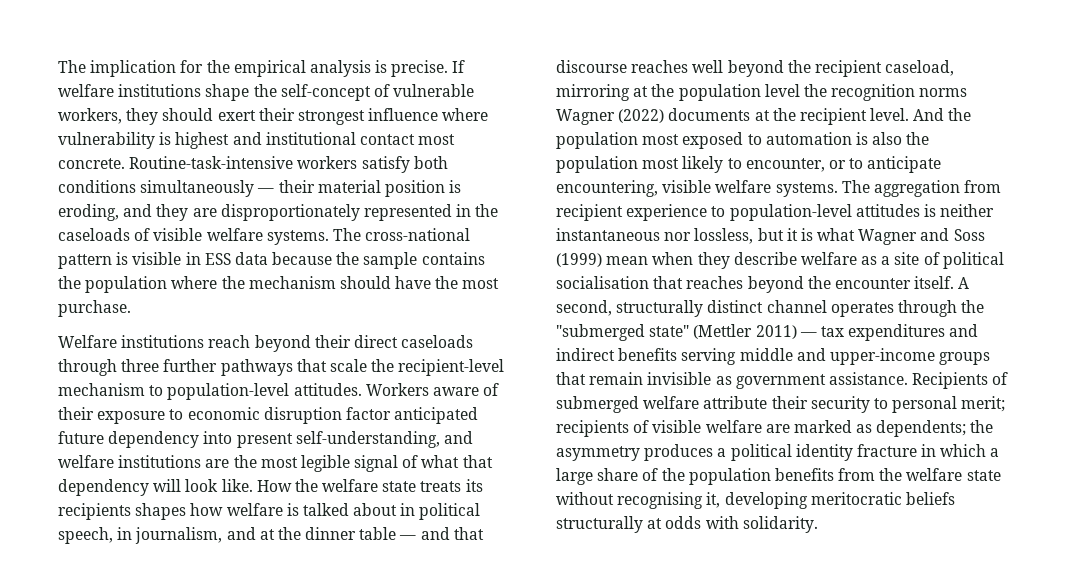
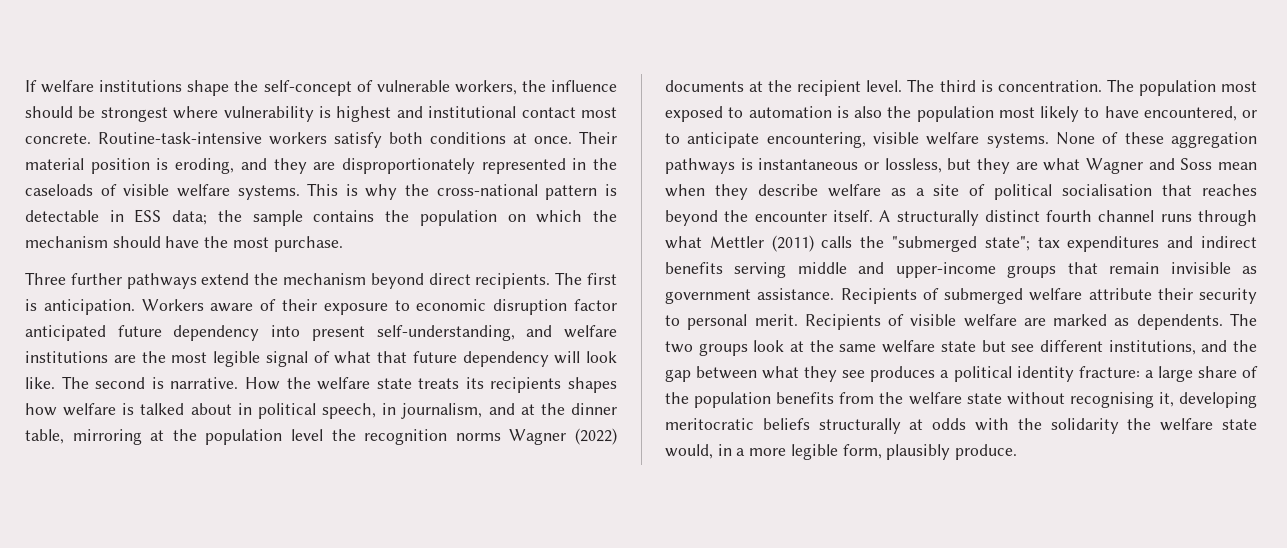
- The implication for the empirical analysis is precise. If welfare institutions shape the self-concept of vulnerable workers, they should exert their strongest influence where vulnerability is highest and institutional contact most concrete.
+ If welfare institutions shape the self-concept of vulnerable workers, the influence should be strongest where vulnerability is highest and institutional contact most concrete.
- Routine-task-intensive workers satisfy both conditions simultaneously — their material position is eroding, and they are disproportionately represented in the caseloads of visible welfare systems.
+ Routine-task-intensive workers satisfy both conditions at once. Their material position is eroding, and they are disproportionately represented in the caseloads of visible welfare systems.
- The cross-national pattern is visible in ESS data because the sample contains the population where the mechanism should have the most purchase.
+ This is why the cross-national pattern is detectable in ESS data; the sample contains the population on which the mechanism should have the most purchase.
- Welfare institutions reach beyond their direct caseloads through three further pathways that scale the recipient-level mechanism to population-level attitudes.
+ Three further pathways extend the mechanism beyond direct recipients. The first is anticipation.
- Workers aware of their exposure to economic disruption factor anticipated future dependency into present self-understanding, and welfare institutions are the most legible signal of what that dependency will look like.
+ Workers aware of their exposure to economic disruption factor anticipated future dependency into present self-understanding, and welfare institutions are the most legible signal of what that future dependency will look like.
+ The second is narrative.
- How the welfare state treats its recipients shapes how welfare is talked about in political speech, in journalism, and at the dinner table — and that discourse reaches well beyond the recipient caseload, mirroring at the population level the recognition norms Wagner (2022) documents at the recipient level.
+ How the welfare state treats its recipients shapes how welfare is talked about in political speech, in journalism, and at the dinner table, mirroring at the population level the recognition norms Wagner (2022) documents at the recipient level.
- And the population most exposed to automation is also the population most likely to encounter, or to anticipate encountering, visible welfare systems.
+ The third is concentration. The population most exposed to automation is also the population most likely to have encountered, or to anticipate encountering, visible welfare systems.
- The aggregation from recipient experience to population-level attitudes is neither instantaneous nor lossless, but it is what Wagner and Soss (1999) mean when they describe welfare as a site of political socialisation that reaches beyond the encounter itself.
+ None of these aggregation pathways is instantaneous or lossless, but they are what Wagner and Soss mean when they describe welfare as a site of political socialisation that reaches beyond the encounter itself.
- A second, structurally distinct channel operates through the "submerged state" (Mettler 2011) — tax expenditures and indirect benefits serving middle and upper-income groups that remain invisible as government assistance.
+ A structurally distinct fourth channel runs through what Mettler (2011) calls the "submerged state"; tax expenditures and indirect benefits serving middle and upper-income groups that remain invisible as government assistance.
- Recipients of submerged welfare attribute their security to personal merit; recipients of visible welfare are marked as dependents; the asymmetry produces a political identity fracture in which a large share of the population benefits from the welfare state without recognising it, developing meritocratic beliefs structurally at odds with solidarity.
+ Recipients of submerged welfare attribute their security to personal merit. Recipients of visible welfare are marked as dependents. The two groups look at the same welfare state but see different institutions, and the gap between what they see produces a political identity fracture: a large share of the population benefits from the welfare state without recognising it, developing meritocratic beliefs structurally at odds with the solidarity the welfare state would, in a more legible form, plausibly produce.

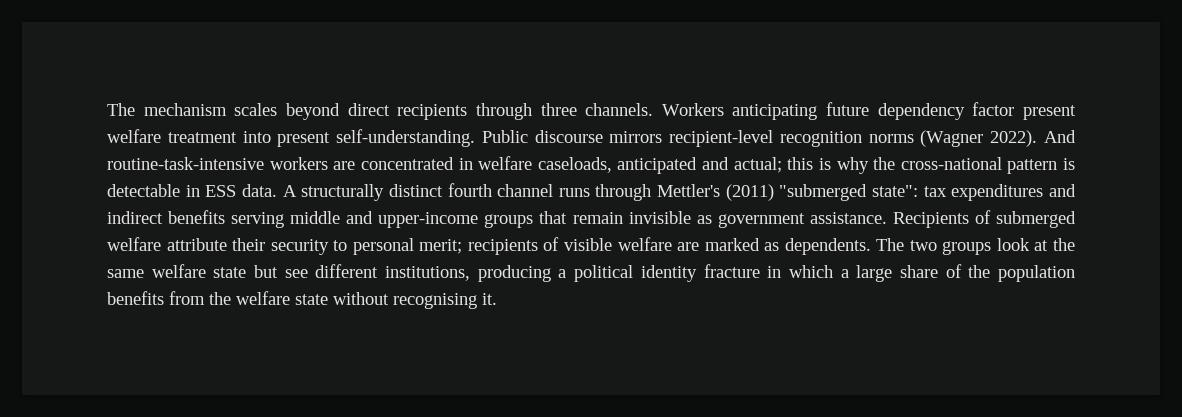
- If welfare institutions shape the self-concept of vulnerable workers, the influence should be strongest where vulnerability is highest and institutional contact most concrete. Routine-task-intensive workers satisfy both conditions at once. Their material position is eroding, and they are disproportionately represented in the caseloads of visible welfare systems. This is why the cross-national pattern is detectable in ESS data; the sample contains the population on which the mechanism should have the most purchase.
- Three further pathways extend the mechanism beyond direct recipients. The first is anticipation. Workers aware of their exposure to economic disruption factor anticipated future dependency into present self-understanding, and welfare institutions are the most legible signal of what that future dependency will look like. The second is narrative. How the welfare state treats its recipients shapes how welfare is talked about in political speech, in journalism, and at the dinner table, mirroring at the population level the recognition norms Wagner (2022) documents at the recipient level. The third is concentration. The population most exposed to automation is also the population most likely to have encountered, or to anticipate encountering, visible welfare systems. None of these aggregation pathways is instantaneous or lossless, but they are what Wagner and Soss mean when they describe welfare as a site of political socialisation that reaches beyond the encounter itself.
+ The mechanism scales beyond direct recipients through three channels. Workers anticipating future dependency factor present welfare treatment into present self-understanding. Public discourse mirrors recipient-level recognition norms (Wagner 2022). And routine-task-intensive workers are concentrated in welfare caseloads, anticipated and actual; this is why the cross-national pattern is detectable in ESS data.
- A structurally distinct fourth channel runs through what Mettler (2011) calls the "submerged state"; tax expenditures and indirect benefits serving middle and upper-income groups that remain invisible as government assistance.
+ A structurally distinct fourth channel runs through Mettler's (2011) "submerged state": tax expenditures and indirect benefits serving middle and upper-income groups that remain invisible as government assistance.
- Recipients of submerged welfare attribute their security to personal merit. Recipients of visible welfare are marked as dependents.
+ Recipients of submerged welfare attribute their security to personal merit; recipients of visible welfare are marked as dependents.
- The two groups look at the same welfare state but see different institutions, and the gap between what they see produces a political identity fracture: a large share of the population benefits from the welfare state without recognising it, developing meritocratic beliefs structurally at odds with the solidarity the welfare state would, in a more legible form, plausibly produce.
+ The two groups look at the same welfare state but see different institutions, producing a political identity fracture in which a large share of the population benefits from the welfare state without recognising it.

